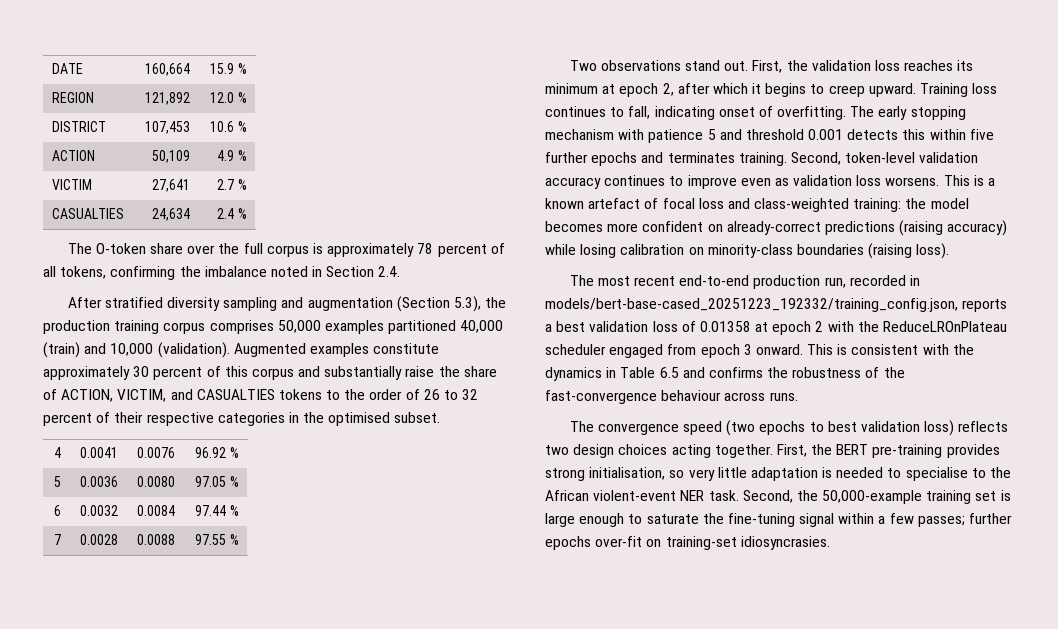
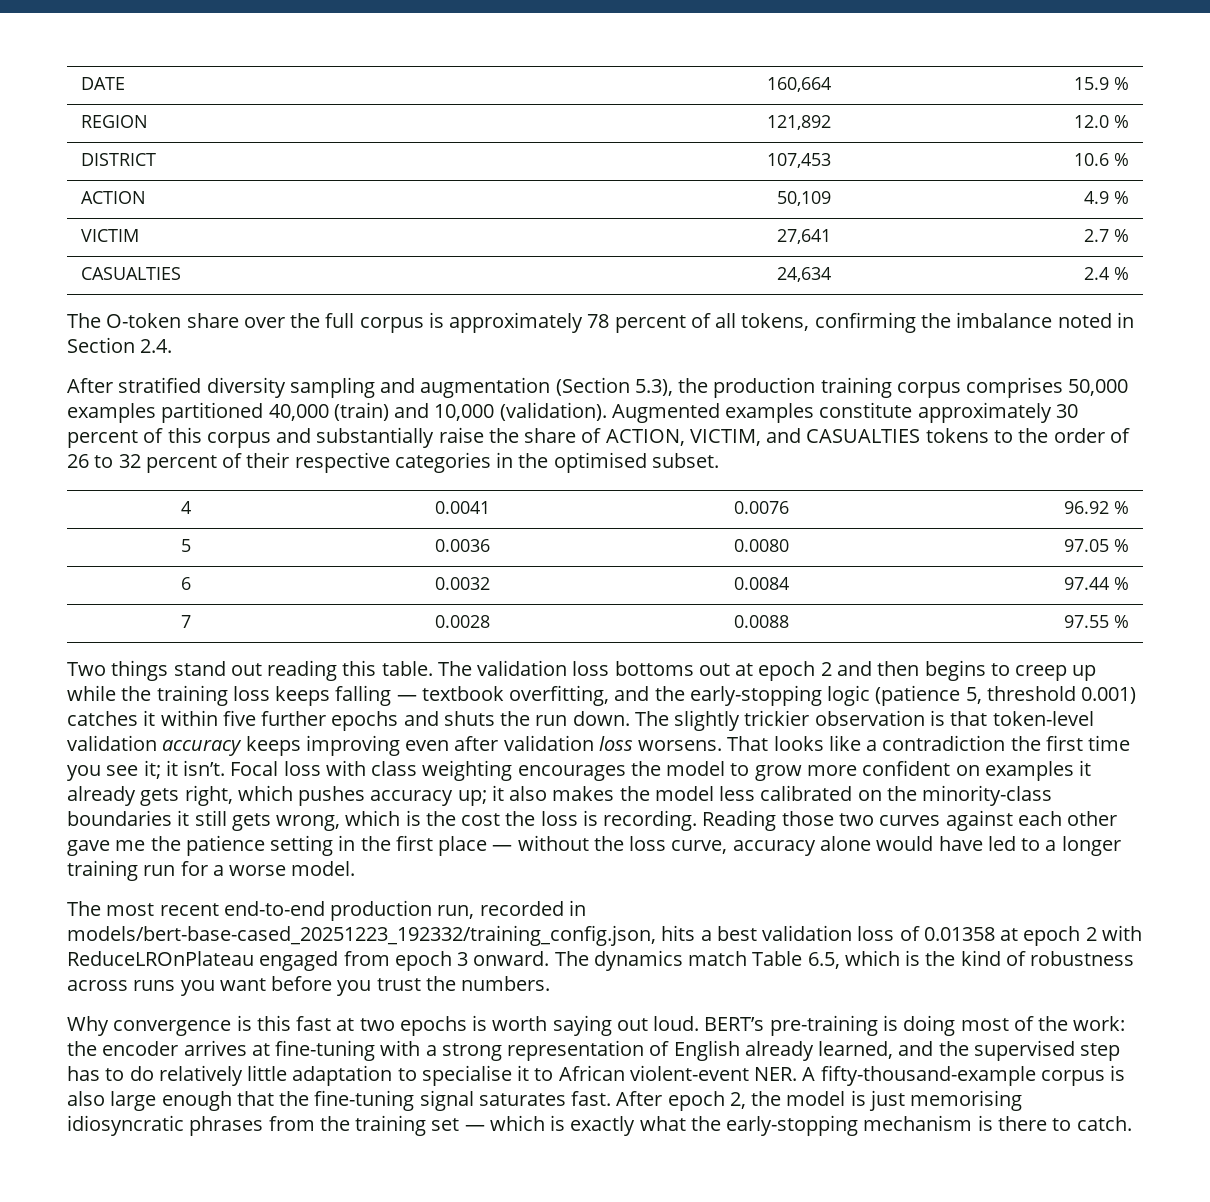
- Two observations stand out. First, the validation loss reaches its minimum at epoch 2, after which it begins to creep upward. Training loss continues to fall, indicating onset of overfitting. The early stopping mechanism with patience 5 and threshold 0.001 detects this within five further epochs and terminates training. Second, token-level validation accuracy continues to improve even as validation loss worsens. This is a known artefact of focal loss and class-weighted training: the model becomes more confident on already-correct predictions (raising accuracy) while losing calibration on minority-class boundaries (raising loss).
+ Two things stand out reading this table. The validation loss bottoms out at epoch 2 and then begins to creep up while the training loss keeps falling — textbook overfitting, and the early-stopping logic (patience 5, threshold 0.001) catches it within five further epochs and shuts the run down. The slightly trickier observation is that token-level validation accuracy keeps improving even after validation loss worsens. That looks like a contradiction the first time you see it; it isn’t. Focal loss with class weighting encourages the model to grow more confident on examples it already gets right, which pushes accuracy up; it also makes the model less calibrated on the minority-class boundaries it still gets wrong, which is the cost the loss is recording. Reading those two curves against each other gave me the patience setting in the first place — without the loss curve, accuracy alone would have led to a longer training run for a worse model.
- The most recent end-to-end production run, recorded in models/bert-base-cased_20251223_192332/training_config.json, reports a best validation loss of 0.01358 at epoch 2 with the ReduceLROnPlateau scheduler engaged from epoch 3 onward.
+ The most recent end-to-end production run, recorded in models/bert-base-cased_20251223_192332/training_config.json, hits a best validation loss of 0.01358 at epoch 2 with ReduceLROnPlateau engaged from epoch 3 onward.
- This is consistent with the dynamics in Table 6.5 and confirms the robustness of the fast-convergence behaviour across runs.
- The convergence speed (two epochs to best validation loss) reflects two design choices acting together. First, the BERT pre-training provides strong initialisation, so very little adaptation is needed to specialise to the African violent-event NER task. Second, the 50,000-example training set is large enough to saturate the fine-tuning signal within a few passes; further epochs over-fit on training-set idiosyncrasies.
+ The dynamics match Table 6.5, which is the kind of robustness across runs you want before you trust the numbers.
+ Why convergence is this fast at two epochs is worth saying out loud. BERT’s pre-training is doing most of the work: the encoder arrives at fine-tuning with a strong representation of English already learned, and the supervised step has to do relatively little adaptation to specialise it to African violent-event NER. A fifty-thousand-example corpus is also large enough that the fine-tuning signal saturates fast. After epoch 2, the model is just memorising idiosyncratic phrases from the training set — which is exactly what the early-stopping mechanism is there to catch.

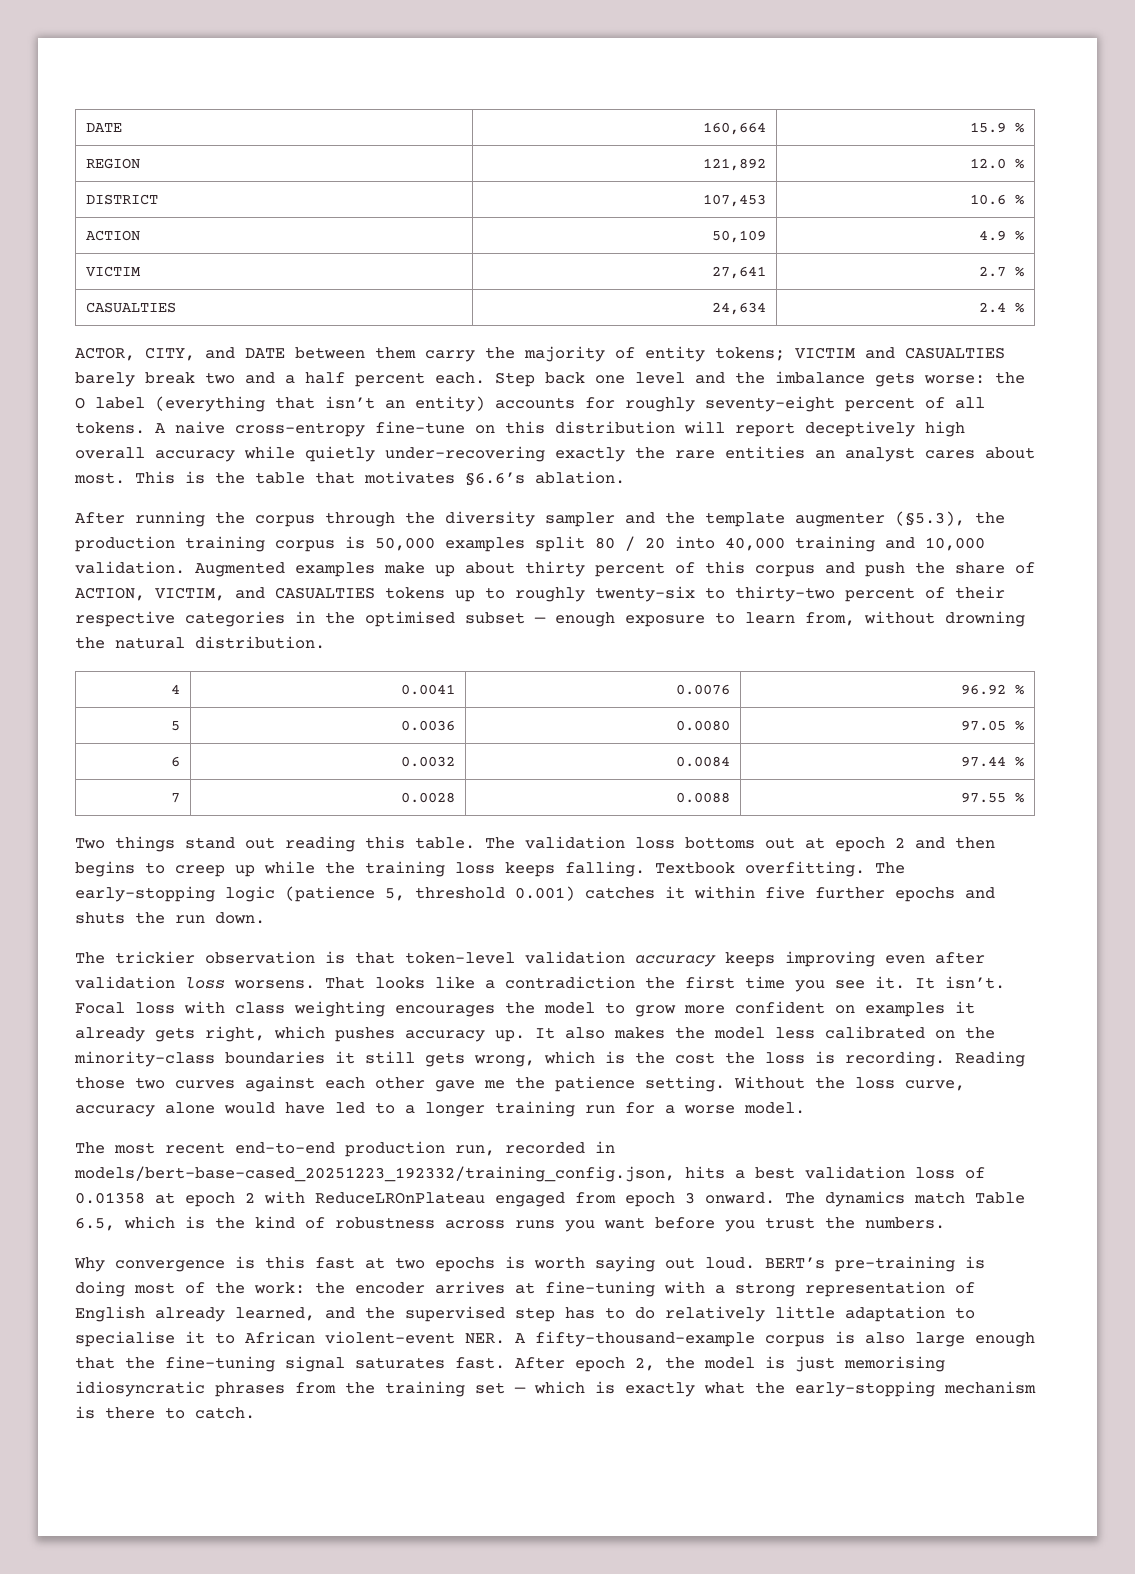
- The O-token share over the full corpus is approximately 78 percent of all tokens, confirming the imbalance noted in Section 2.4.
- After stratified diversity sampling and augmentation (Section 5.3), the production training corpus comprises 50,000 examples partitioned 40,000 (train) and 10,000 (validation).
+ ACTOR, CITY, and DATE between them carry the majority of entity tokens; VICTIM and CASUALTIES barely break two and a half percent each. Step back one level and the imbalance gets worse: the O label (everything that isn’t an entity) accounts for roughly seventy-eight percent of all tokens. A naive cross-entropy fine-tune on this distribution will report deceptively high overall accuracy while quietly under-recovering exactly the rare entities an analyst cares about most. This is the table that motivates §6.6’s ablation.
+ After running the corpus through the diversity sampler and the template augmenter (§5.3), the production training corpus is 50,000 examples split 80 / 20 into 40,000 training and 10,000 validation.
- Augmented examples constitute approximately 30 percent of this corpus and substantially raise the share of ACTION, VICTIM, and CASUALTIES tokens to the order of 26 to 32 percent of their respective categories in the optimised subset.
+ Augmented examples make up about thirty percent of this corpus and push the share of ACTION, VICTIM, and CASUALTIES tokens up to roughly twenty-six to thirty-two percent of their respective categories in the optimised subset — enough exposure to learn from, without drowning the natural distribution.
- The validation loss bottoms out at epoch 2 and then begins to creep up while the training loss keeps falling — textbook overfitting, and the early-stopping logic (patience 5, threshold 0.001) catches it within five further epochs and shuts the run down. The slightly trickier observation is that token-level validation accuracy keeps improving even after validation loss worsens.
+ The validation loss bottoms out at epoch 2 and then begins to creep up while the training loss keeps falling. Textbook overfitting. The early-stopping logic (patience 5, threshold 0.001) catches it within five further epochs and shuts the run down.
+ The trickier observation is that token-level validation accuracy keeps improving even after validation loss worsens.
- That looks like a contradiction the first time you see it; it isn’t.
+ That looks like a contradiction the first time you see it. It isn’t.
- Focal loss with class weighting encourages the model to grow more confident on examples it already gets right, which pushes accuracy up; it also makes the model less calibrated on the minority-class boundaries it still gets wrong, which is the cost the loss is recording.
+ Focal loss with class weighting encourages the model to grow more confident on examples it already gets right, which pushes accuracy up. It also makes the model less calibrated on the minority-class boundaries it still gets wrong, which is the cost the loss is recording.
- Reading those two curves against each other gave me the patience setting in the first place — without the loss curve, accuracy alone would have led to a longer training run for a worse model.
+ Reading those two curves against each other gave me the patience setting. Without the loss curve, accuracy alone would have led to a longer training run for a worse model.

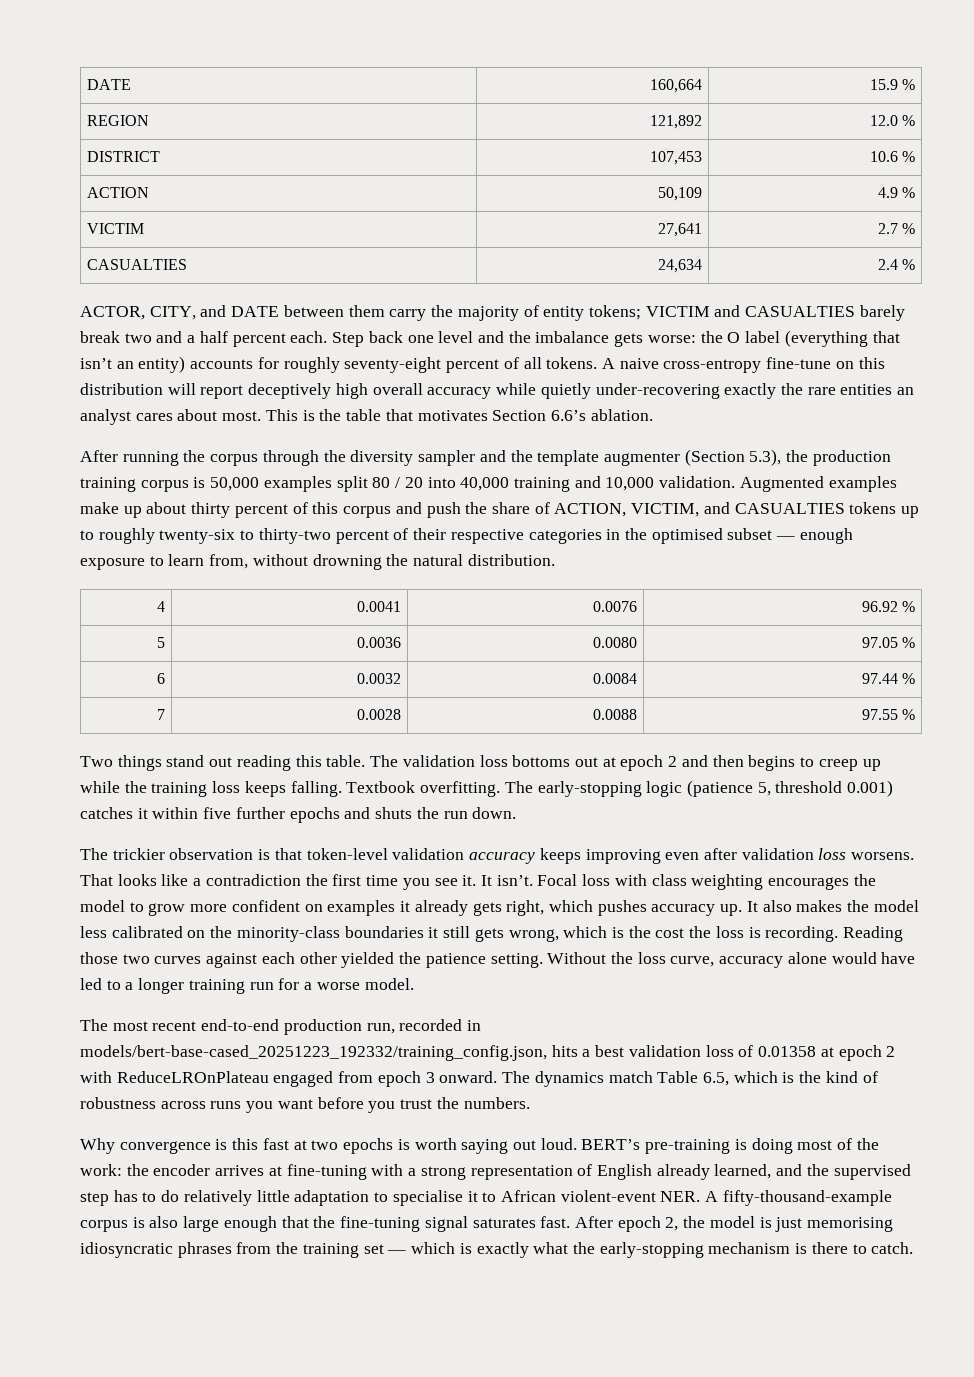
- This is the table that motivates §6.6’s ablation.
+ This is the table that motivates Section 6.6’s ablation.
- After running the corpus through the diversity sampler and the template augmenter (§5.3), the production training corpus is 50,000 examples split 80 / 20 into 40,000 training and 10,000 validation.
+ After running the corpus through the diversity sampler and the template augmenter (Section 5.3), the production training corpus is 50,000 examples split 80 / 20 into 40,000 training and 10,000 validation.
- Reading those two curves against each other gave me the patience setting.
+ Reading those two curves against each other yielded the patience setting.

